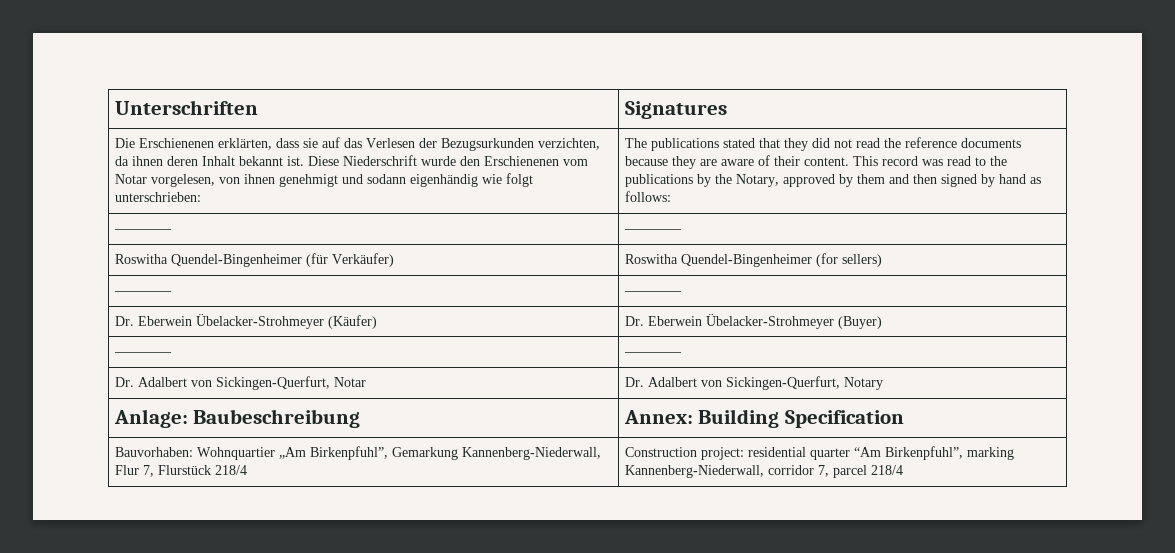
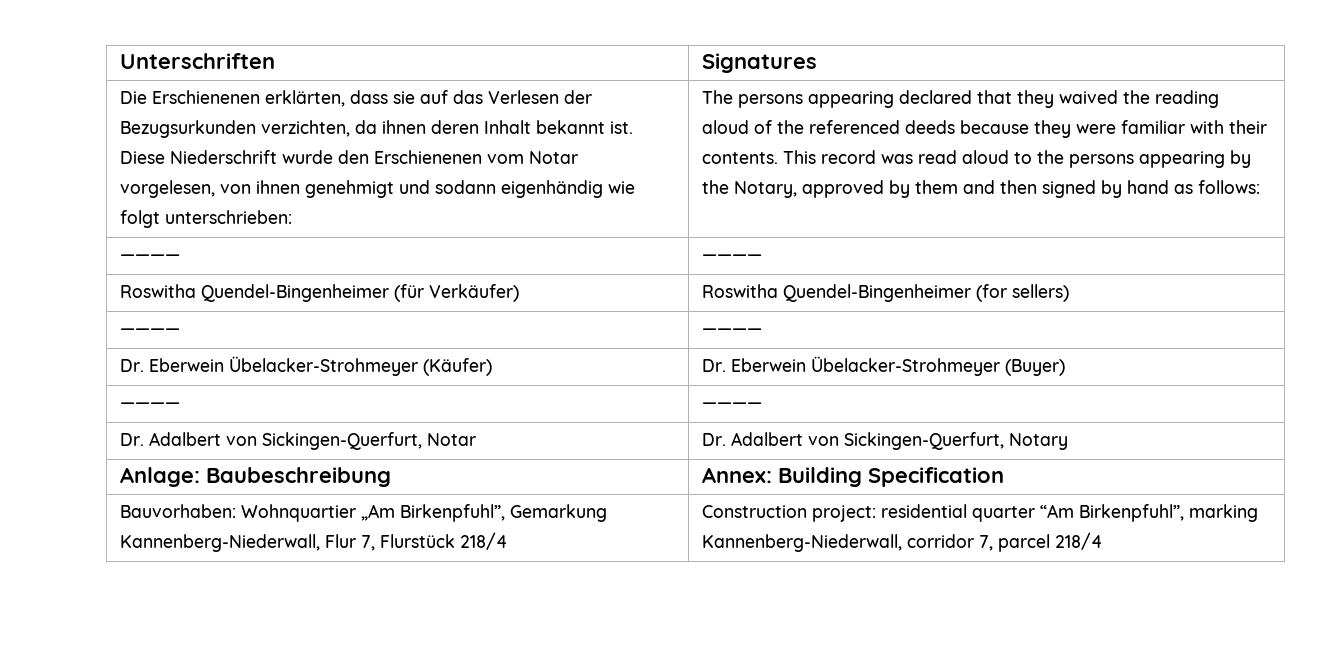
- The publications stated that they did not read the reference documents because they are aware of their content.
+ The persons appearing declared that they waived the reading aloud of the referenced deeds because they were familiar with their contents.
- This record was read to the publications by the Notary, approved by them and then signed by hand as follows:
+ This record was read aloud to the persons appearing by the Notary, approved by them and then signed by hand as follows:

